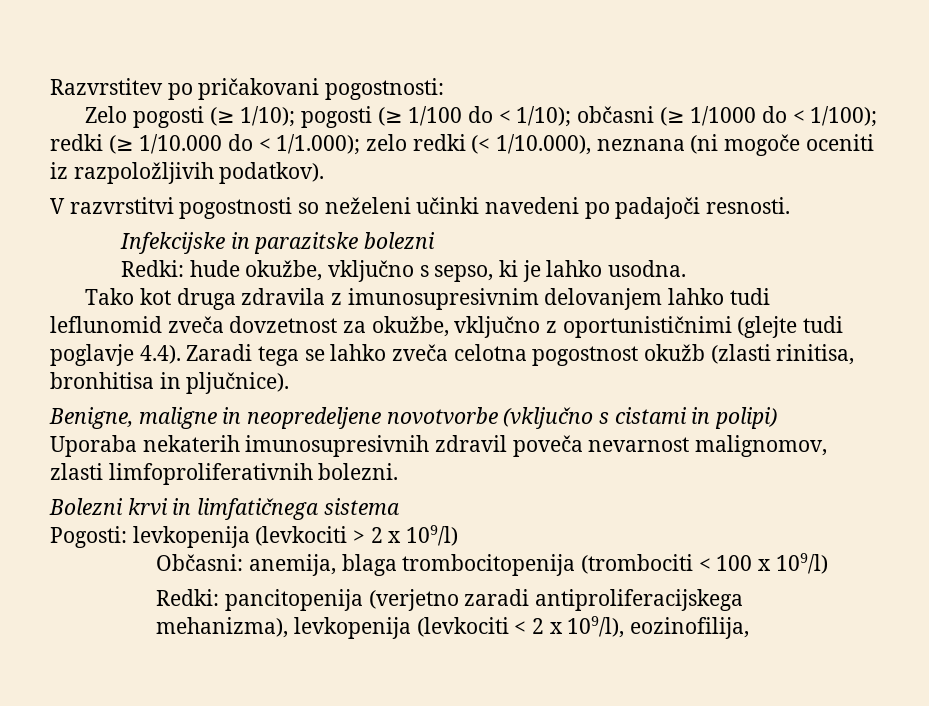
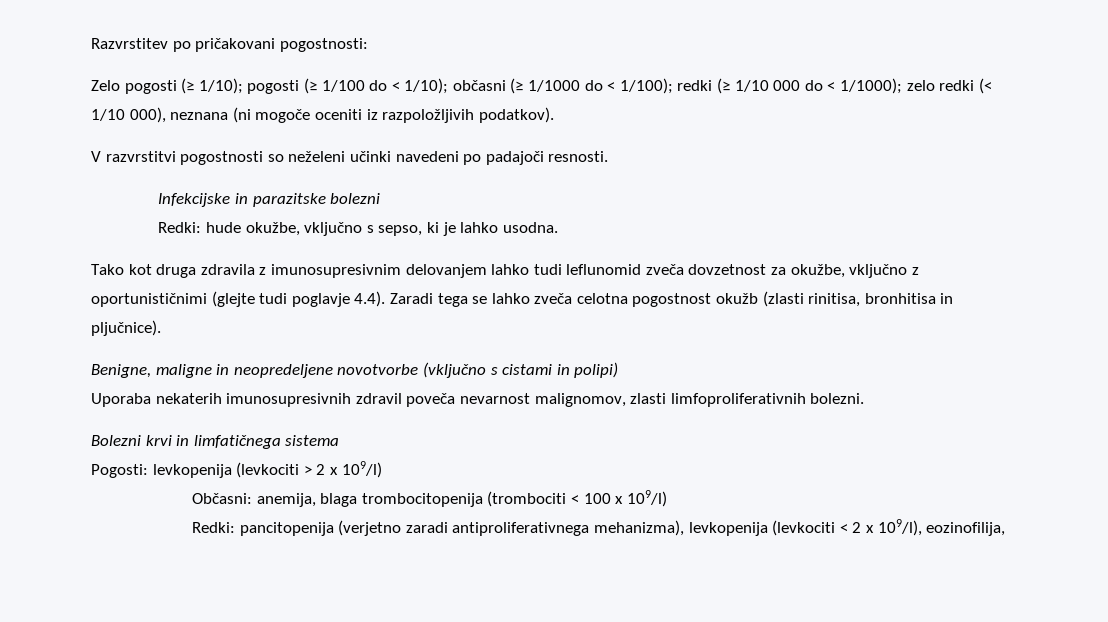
- Zelo pogosti (≥ 1/10); pogosti (≥ 1/100 do < 1/10); občasni (≥ 1/1000 do < 1/100); redki (≥ 1/10.000 do < 1/1.000); zelo redki (< 1/10.000), neznana (ni mogoče oceniti iz razpoložljivih podatkov).
+ Zelo pogosti (≥ 1/10); pogosti (≥ 1/100 do < 1/10); občasni (≥ 1/1000 do < 1/100); redki (≥ 1/10 000 do < 1/1000); zelo redki (< 1/10 000), neznana (ni mogoče oceniti iz razpoložljivih podatkov).
- Redki: pancitopenija (verjetno zaradi antiproliferacijskega mehanizma), levkopenija (levkociti < 2 x 109/l), eozinofilija,
+ Redki: pancitopenija (verjetno zaradi antiproliferativnega mehanizma), levkopenija (levkociti < 2 x 109/l), eozinofilija,

